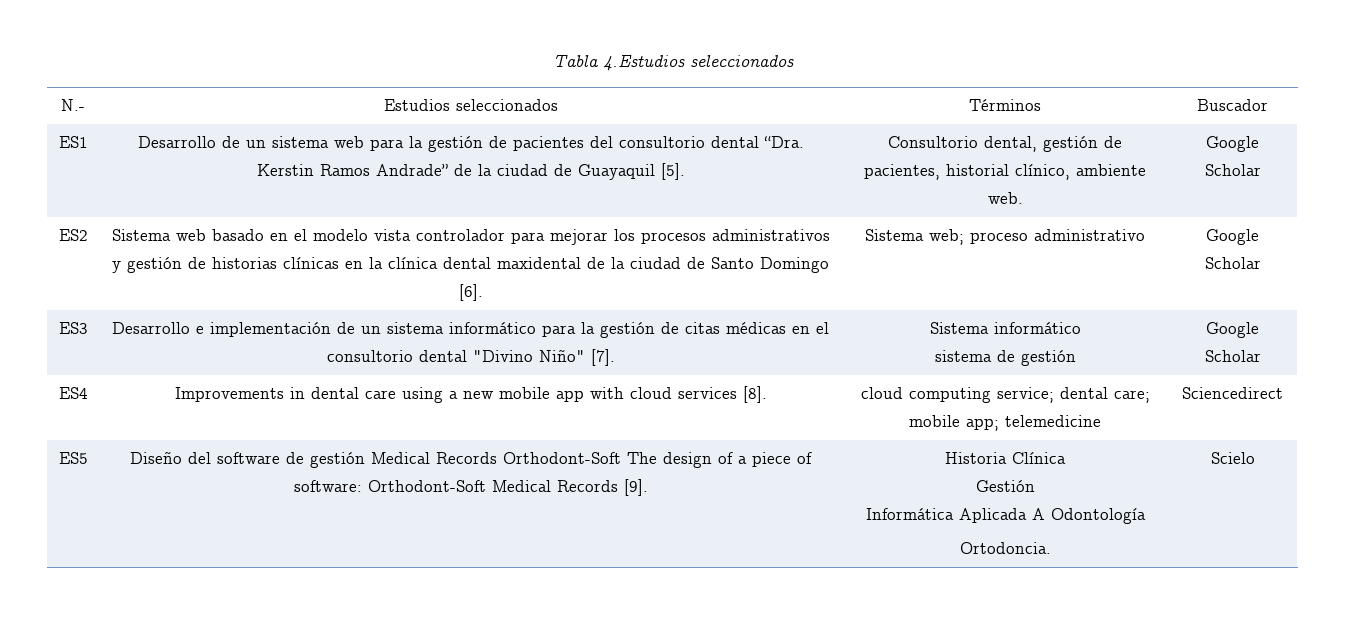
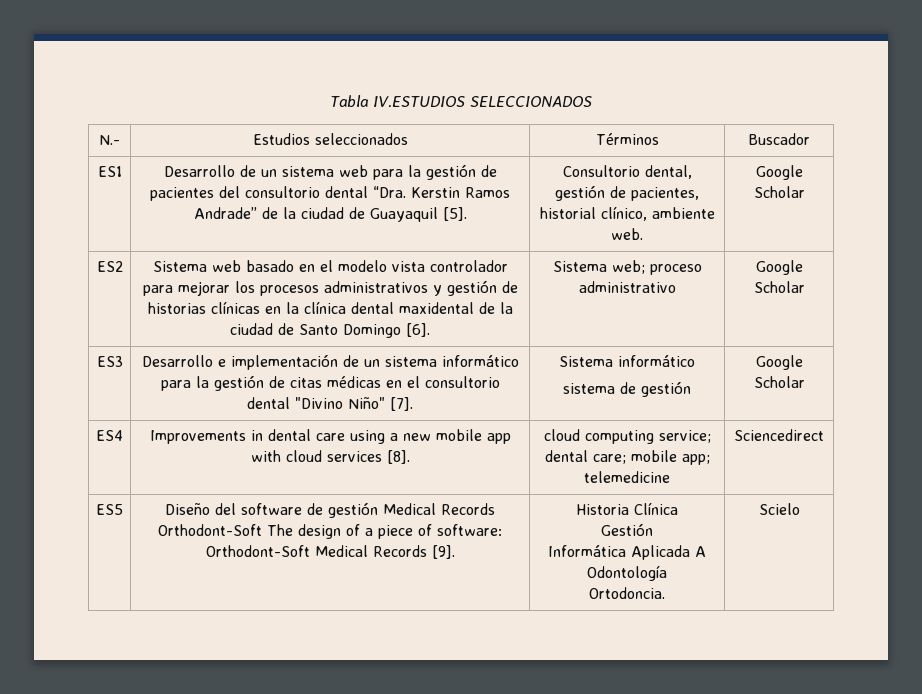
- Tabla 4.Estudios seleccionados
+ Tabla IV.ESTUDIOS SELECCIONADOS

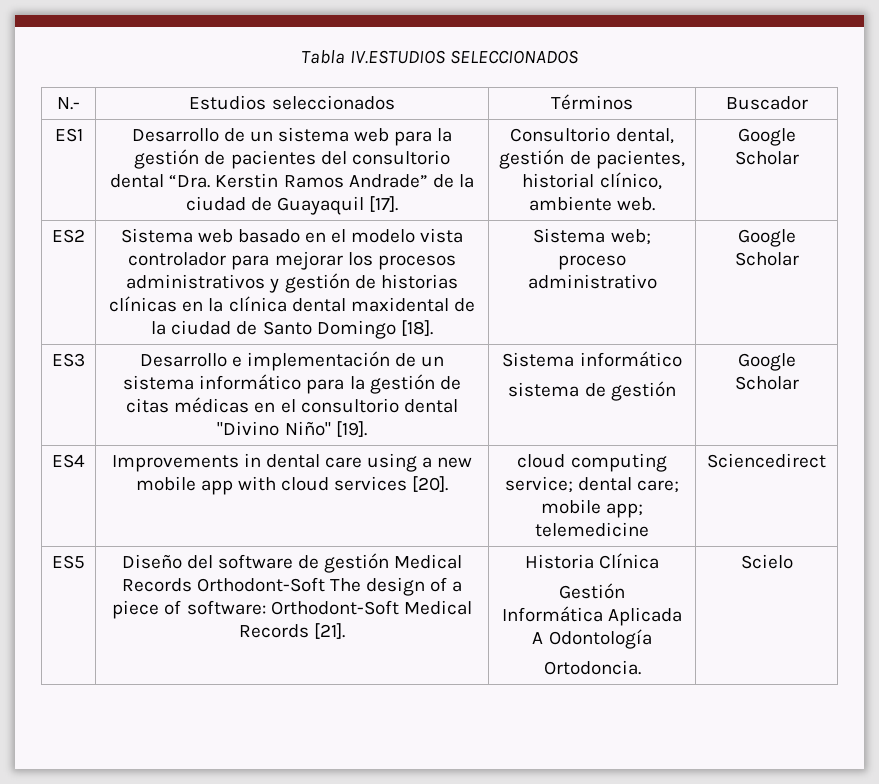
- ES1 | Desarrollo de un sistema web para la gestión de pacientes del consultorio dental “Dra. Kerstin Ramos Andrade” de la ciudad de Guayaquil [5]. | Consultorio dental, gestión de pacientes, historial clínico, ambiente web. | Google Scholar
+ ES1 | Desarrollo de un sistema web para la gestión de pacientes del consultorio dental “Dra. Kerstin Ramos Andrade” de la ciudad de Guayaquil [17]. | Consultorio dental, gestión de pacientes, historial clínico, ambiente web. | Google Scholar
- ES2 | Sistema web basado en el modelo vista controlador para mejorar los procesos administrativos y gestión de historias clínicas en la clínica dental maxidental de la ciudad de Santo Domingo [6]. | Sistema web; proceso administrativo | Google Scholar
+ ES2 | Sistema web basado en el modelo vista controlador para mejorar los procesos administrativos y gestión de historias clínicas en la clínica dental maxidental de la ciudad de Santo Domingo [18]. | Sistema web; proceso administrativo | Google Scholar
- ES3 | Desarrollo e implementación de un sistema informático para la gestión de citas médicas en el consultorio dental "Divino Niño" [7]. | Sistema informático
+ ES3 | Desarrollo e implementación de un sistema informático para la gestión de citas médicas en el consultorio dental "Divino Niño" [19]. | Sistema informático
- ES4 | Improvements in dental care using a new mobile app with cloud services [8]. | cloud computing service; dental care; mobile app; telemedicine | Sciencedirect
+ ES4 | Improvements in dental care using a new mobile app with cloud services [20]. | cloud computing service; dental care; mobile app; telemedicine | Sciencedirect
- ES5 | Diseño del software de gestión Medical Records Orthodont-Soft The design of a piece of software: Orthodont-Soft Medical Records [9]. | Historia Clínica
+ ES5 | Diseño del software de gestión Medical Records Orthodont-Soft The design of a piece of software: Orthodont-Soft Medical Records [21]. | Historia Clínica

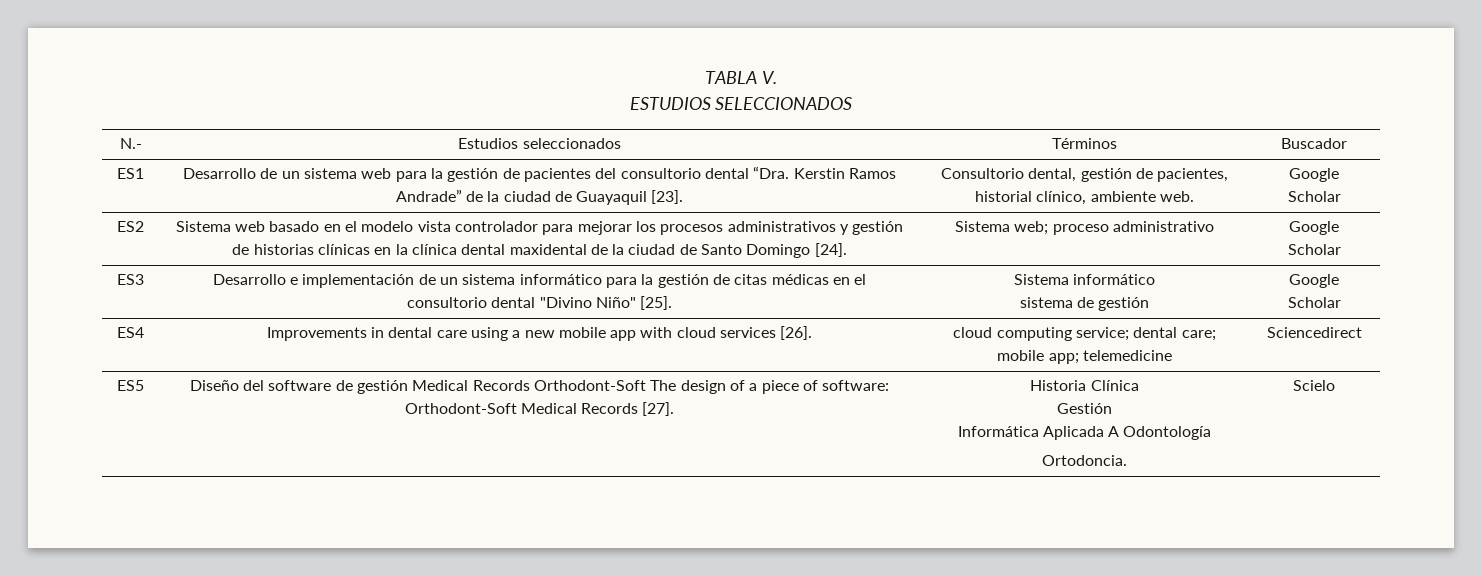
- Tabla IV.ESTUDIOS SELECCIONADOS
+ TABLA V.
+ ESTUDIOS SELECCIONADOS
- ES1 | Desarrollo de un sistema web para la gestión de pacientes del consultorio dental “Dra. Kerstin Ramos Andrade” de la ciudad de Guayaquil [17]. | Consultorio dental, gestión de pacientes, historial clínico, ambiente web. | Google Scholar
+ ES1 | Desarrollo de un sistema web para la gestión de pacientes del consultorio dental “Dra. Kerstin Ramos Andrade” de la ciudad de Guayaquil [23]. | Consultorio dental, gestión de pacientes, historial clínico, ambiente web. | Google Scholar
- ES2 | Sistema web basado en el modelo vista controlador para mejorar los procesos administrativos y gestión de historias clínicas en la clínica dental maxidental de la ciudad de Santo Domingo [18]. | Sistema web; proceso administrativo | Google Scholar
+ ES2 | Sistema web basado en el modelo vista controlador para mejorar los procesos administrativos y gestión de historias clínicas en la clínica dental maxidental de la ciudad de Santo Domingo [24]. | Sistema web; proceso administrativo | Google Scholar
- ES3 | Desarrollo e implementación de un sistema informático para la gestión de citas médicas en el consultorio dental "Divino Niño" [19]. | Sistema informático
+ ES3 | Desarrollo e implementación de un sistema informático para la gestión de citas médicas en el consultorio dental "Divino Niño" [25]. | Sistema informático
- ES4 | Improvements in dental care using a new mobile app with cloud services [20]. | cloud computing service; dental care; mobile app; telemedicine | Sciencedirect
+ ES4 | Improvements in dental care using a new mobile app with cloud services [26]. | cloud computing service; dental care; mobile app; telemedicine | Sciencedirect
- ES5 | Diseño del software de gestión Medical Records Orthodont-Soft The design of a piece of software: Orthodont-Soft Medical Records [21]. | Historia Clínica
+ ES5 | Diseño del software de gestión Medical Records Orthodont-Soft The design of a piece of software: Orthodont-Soft Medical Records [27]. | Historia Clínica

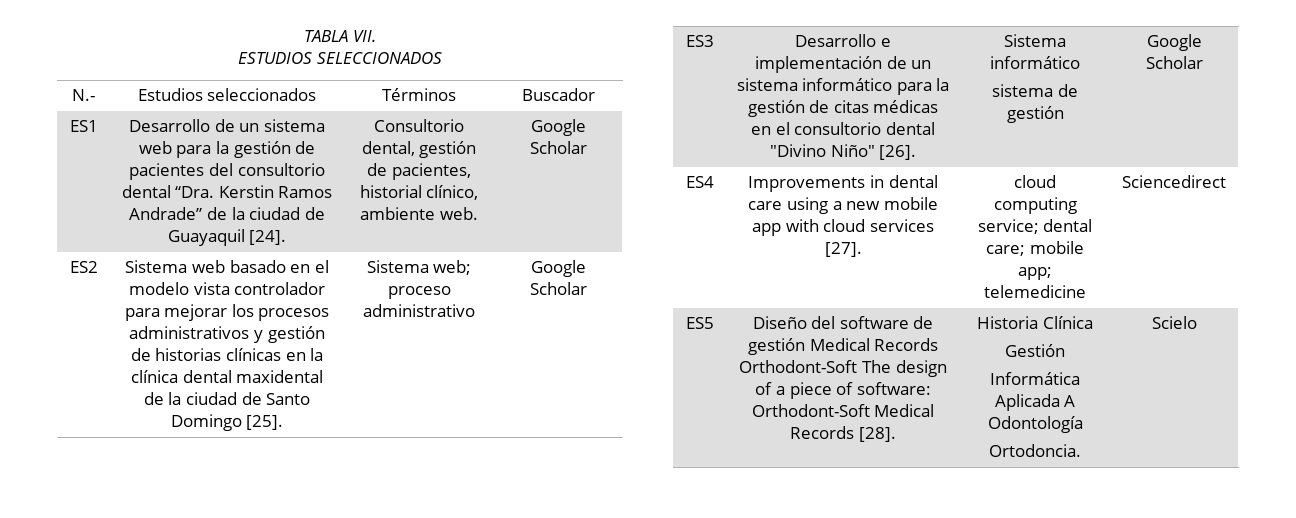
- TABLA V.
+ TABLA VII.
- ES1 | Desarrollo de un sistema web para la gestión de pacientes del consultorio dental “Dra. Kerstin Ramos Andrade” de la ciudad de Guayaquil [23]. | Consultorio dental, gestión de pacientes, historial clínico, ambiente web. | Google Scholar
+ ES1 | Desarrollo de un sistema web para la gestión de pacientes del consultorio dental “Dra. Kerstin Ramos Andrade” de la ciudad de Guayaquil [24]. | Consultorio dental, gestión de pacientes, historial clínico, ambiente web. | Google Scholar
- ES2 | Sistema web basado en el modelo vista controlador para mejorar los procesos administrativos y gestión de historias clínicas en la clínica dental maxidental de la ciudad de Santo Domingo [24]. | Sistema web; proceso administrativo | Google Scholar
+ ES2 | Sistema web basado en el modelo vista controlador para mejorar los procesos administrativos y gestión de historias clínicas en la clínica dental maxidental de la ciudad de Santo Domingo [25]. | Sistema web; proceso administrativo | Google Scholar
- ES3 | Desarrollo e implementación de un sistema informático para la gestión de citas médicas en el consultorio dental "Divino Niño" [25]. | Sistema informático
+ ES3 | Desarrollo e implementación de un sistema informático para la gestión de citas médicas en el consultorio dental "Divino Niño" [26]. | Sistema informático
- ES4 | Improvements in dental care using a new mobile app with cloud services [26]. | cloud computing service; dental care; mobile app; telemedicine | Sciencedirect
+ ES4 | Improvements in dental care using a new mobile app with cloud services [27]. | cloud computing service; dental care; mobile app; telemedicine | Sciencedirect
- ES5 | Diseño del software de gestión Medical Records Orthodont-Soft The design of a piece of software: Orthodont-Soft Medical Records [27]. | Historia Clínica
+ ES5 | Diseño del software de gestión Medical Records Orthodont-Soft The design of a piece of software: Orthodont-Soft Medical Records [28]. | Historia Clínica

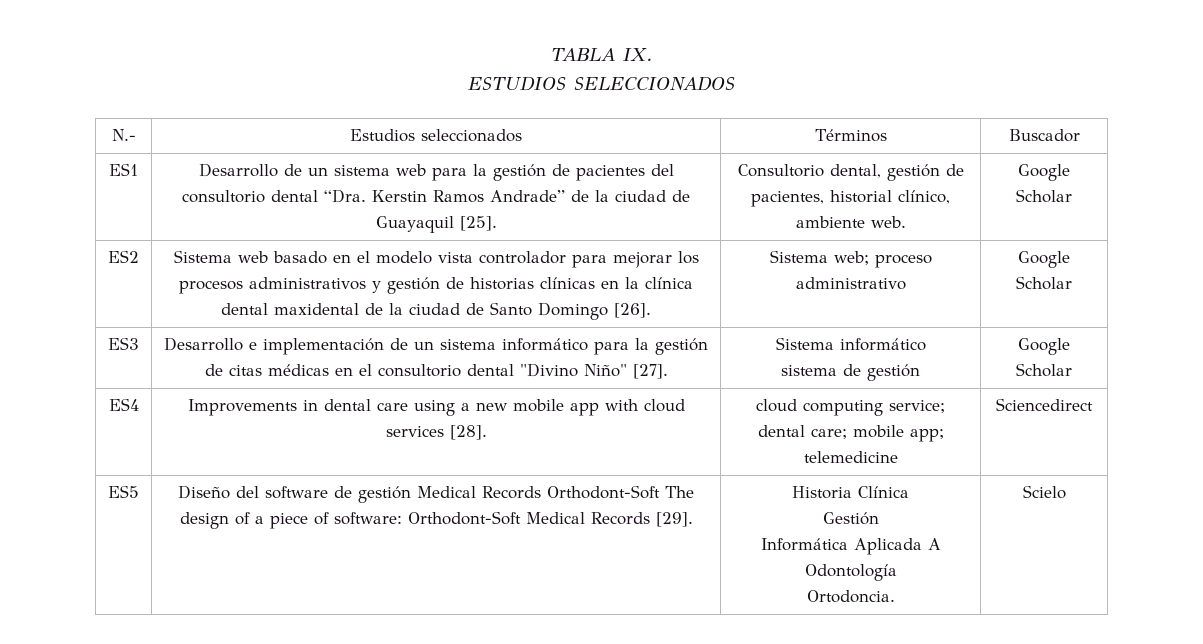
- TABLA VII.
+ TABLA IX.
- ES1 | Desarrollo de un sistema web para la gestión de pacientes del consultorio dental “Dra. Kerstin Ramos Andrade” de la ciudad de Guayaquil [24]. | Consultorio dental, gestión de pacientes, historial clínico, ambiente web. | Google Scholar
+ ES1 | Desarrollo de un sistema web para la gestión de pacientes del consultorio dental “Dra. Kerstin Ramos Andrade” de la ciudad de Guayaquil [25]. | Consultorio dental, gestión de pacientes, historial clínico, ambiente web. | Google Scholar
- ES2 | Sistema web basado en el modelo vista controlador para mejorar los procesos administrativos y gestión de historias clínicas en la clínica dental maxidental de la ciudad de Santo Domingo [25]. | Sistema web; proceso administrativo | Google Scholar
+ ES2 | Sistema web basado en el modelo vista controlador para mejorar los procesos administrativos y gestión de historias clínicas en la clínica dental maxidental de la ciudad de Santo Domingo [26]. | Sistema web; proceso administrativo | Google Scholar
- ES3 | Desarrollo e implementación de un sistema informático para la gestión de citas médicas en el consultorio dental "Divino Niño" [26]. | Sistema informático
+ ES3 | Desarrollo e implementación de un sistema informático para la gestión de citas médicas en el consultorio dental "Divino Niño" [27]. | Sistema informático
- ES4 | Improvements in dental care using a new mobile app with cloud services [27]. | cloud computing service; dental care; mobile app; telemedicine | Sciencedirect
+ ES4 | Improvements in dental care using a new mobile app with cloud services [28]. | cloud computing service; dental care; mobile app; telemedicine | Sciencedirect
- ES5 | Diseño del software de gestión Medical Records Orthodont-Soft The design of a piece of software: Orthodont-Soft Medical Records [28]. | Historia Clínica
+ ES5 | Diseño del software de gestión Medical Records Orthodont-Soft The design of a piece of software: Orthodont-Soft Medical Records [29]. | Historia Clínica

